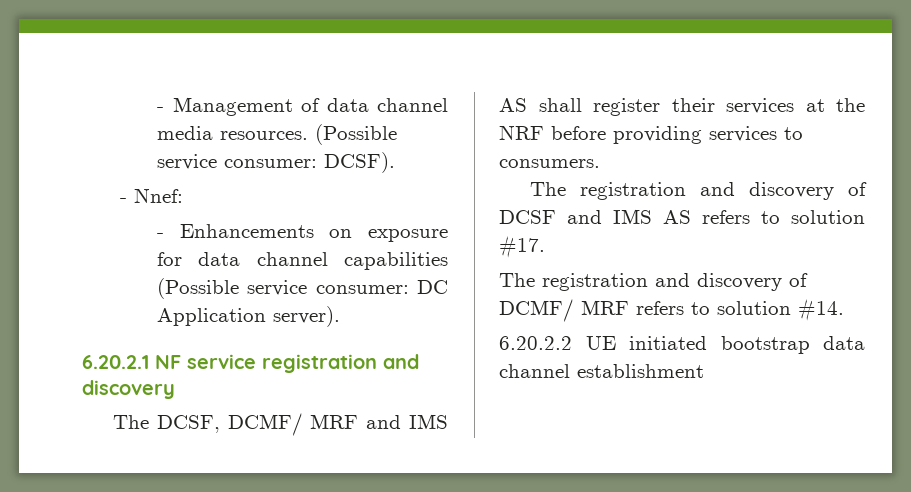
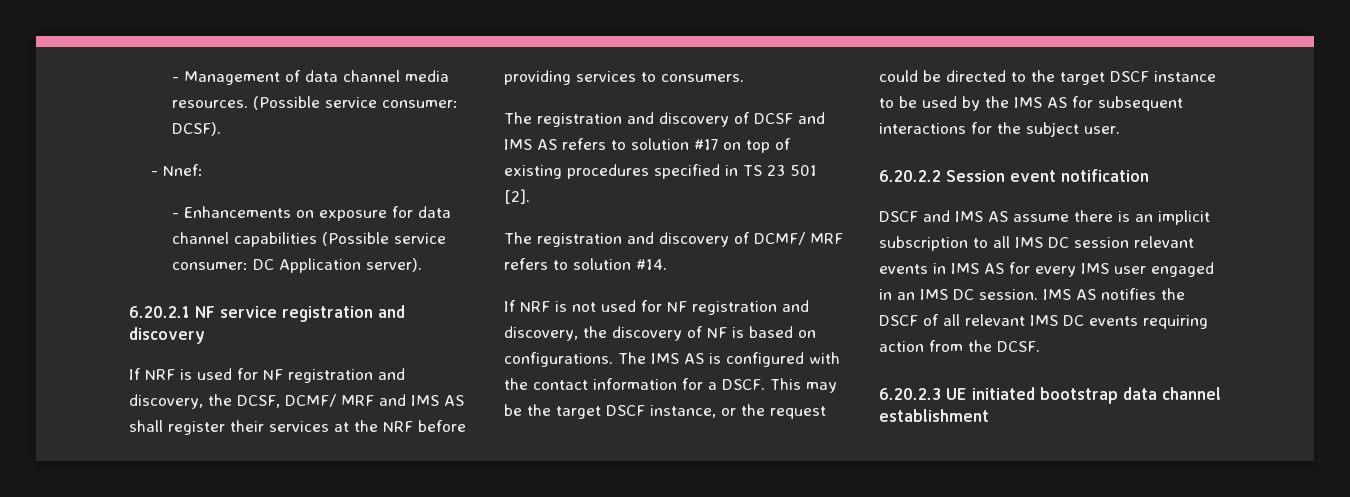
- The DCSF, DCMF/ MRF and IMS AS shall register their services at the NRF before providing services to consumers.
+ If NRF is used for NF registration and discovery, the DCSF, DCMF/ MRF and IMS AS shall register their services at the NRF before providing services to consumers.
- The registration and discovery of DCSF and IMS AS refers to solution #17.
+ The registration and discovery of DCSF and IMS AS refers to solution #17 on top of existing procedures specified in TS 23 501 [2].
- 6.20.2.2 UE initiated bootstrap data channel establishment
+ If NRF is not used for NF registration and discovery, the discovery of NF is based on configurations. The IMS AS is configured with the contact information for a DSCF. This may be the target DSCF instance, or the request could be directed to the target DSCF instance to be used by the IMS AS for subsequent interactions for the subject user.
+ 6.20.2.2 Session event notification
+ DSCF and IMS AS assume there is an implicit subscription to all IMS DC session relevant events in IMS AS for every IMS user engaged in an IMS DC session. IMS AS notifies the DSCF of all relevant IMS DC events requiring action from the DCSF.
+ 6.20.2.3 UE initiated bootstrap data channel establishment

